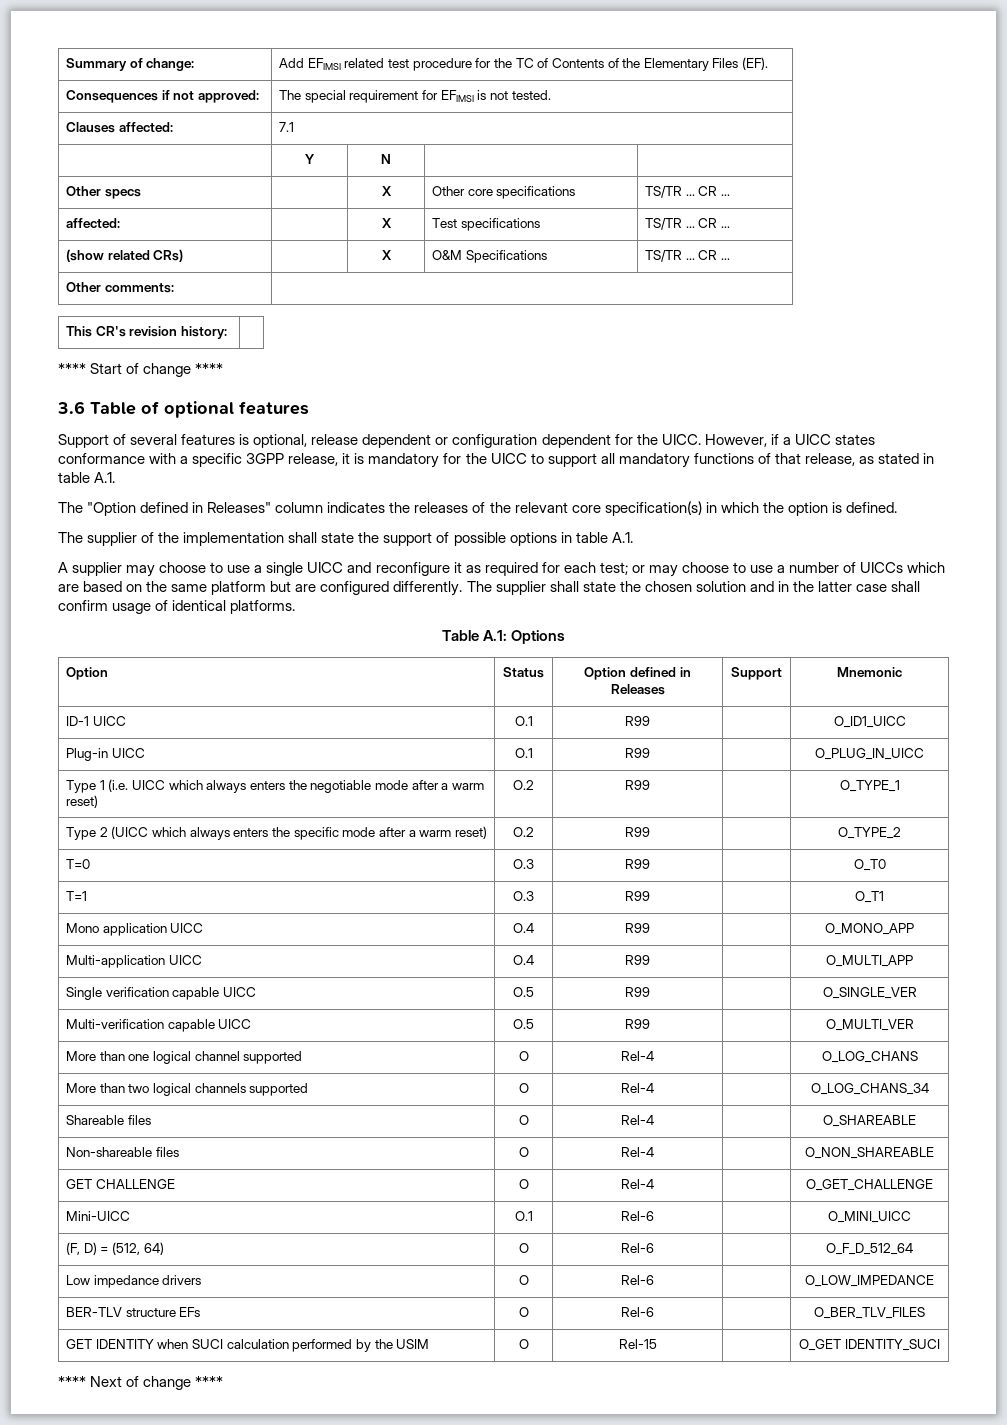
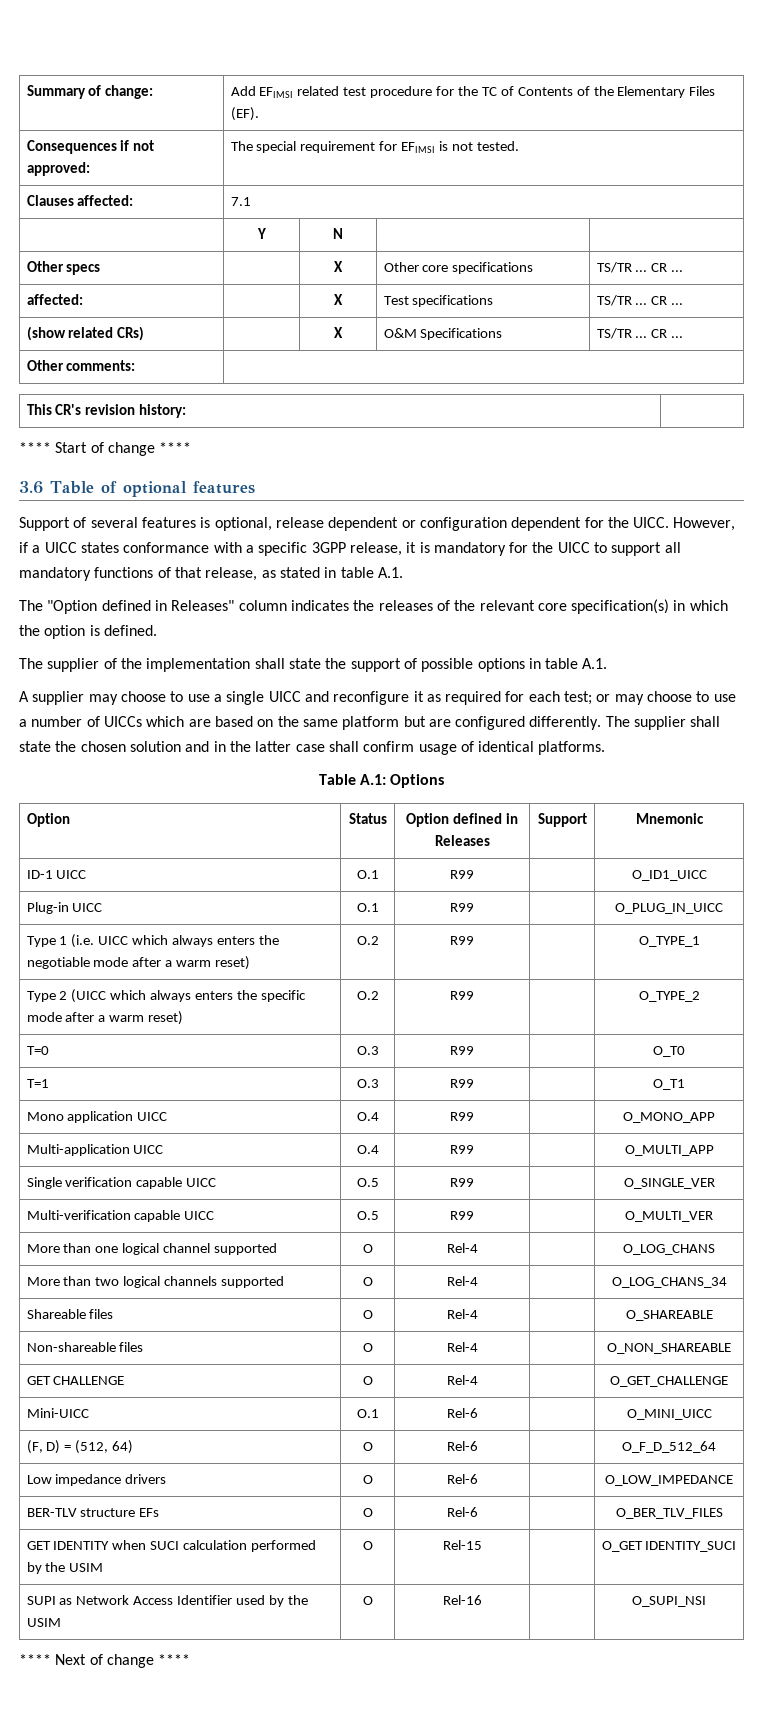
+ SUPI as Network Access Identifier used by the USIM | O | Rel-16 | | O_SUPI_NSI

